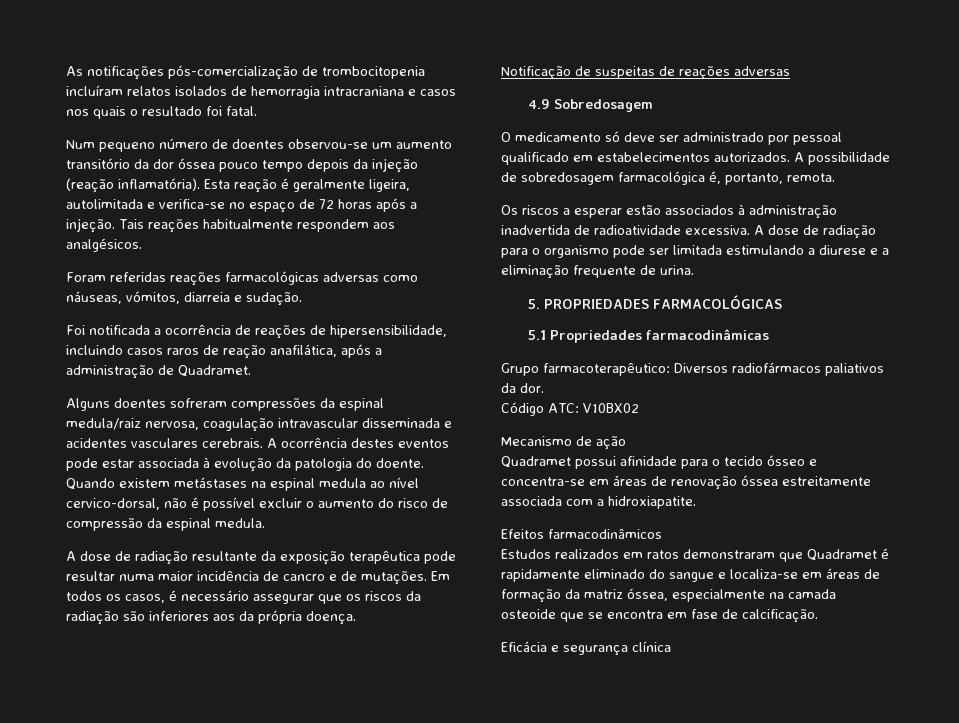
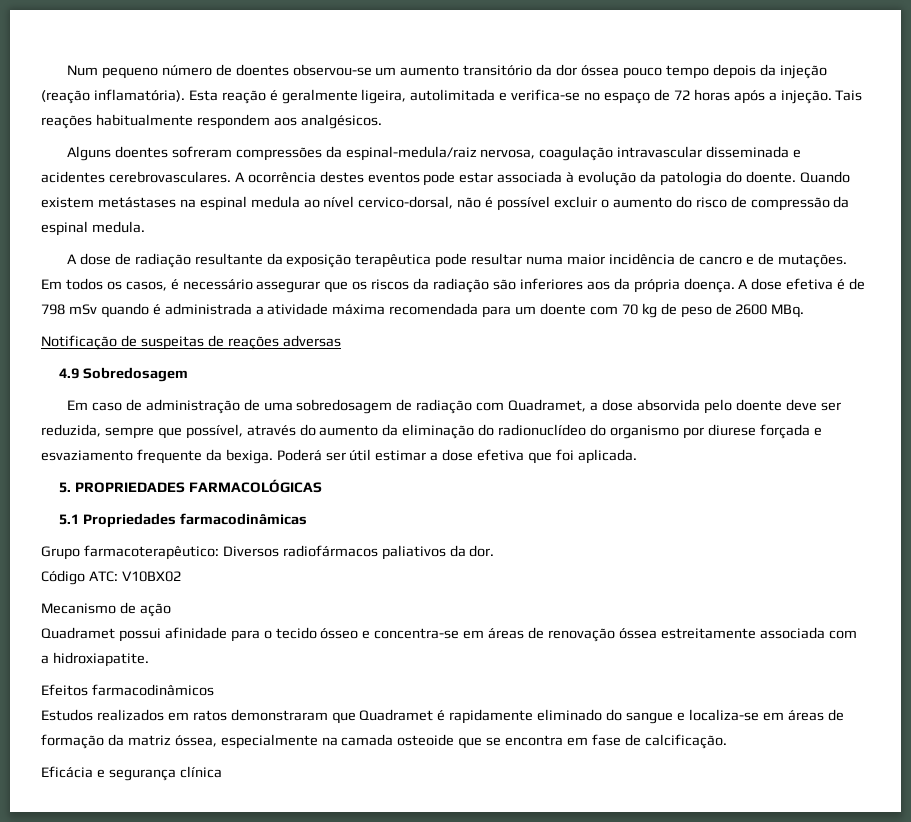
- As notificações pós-comercialização de trombocitopenia incluíram relatos isolados de hemorragia intracraniana e casos nos quais o resultado foi fatal.
- Foram referidas reações farmacológicas adversas como náuseas, vómitos, diarreia e sudação.
- Foi notificada a ocorrência de reações de hipersensibilidade, incluindo casos raros de reação anafilática, após a administração de Quadramet.
- Alguns doentes sofreram compressões da espinal medula/raiz nervosa, coagulação intravascular disseminada e acidentes vasculares cerebrais.
+ Alguns doentes sofreram compressões da espinal-medula/raiz nervosa, coagulação intravascular disseminada e acidentes cerebrovasculares.
+ A dose efetiva é de 798 mSv quando é administrada a atividade máxima recomendada para um doente com 70 kg de peso de 2600 MBq.
- O medicamento só deve ser administrado por pessoal qualificado em estabelecimentos autorizados. A possibilidade de sobredosagem farmacológica é, portanto, remota.
- Os riscos a esperar estão associados à administração inadvertida de radioatividade excessiva. A dose de radiação para o organismo pode ser limitada estimulando a diurese e a eliminação frequente de urina.
+ Em caso de administração de uma sobredosagem de radiação com Quadramet, a dose absorvida pelo doente deve ser reduzida, sempre que possível, através do aumento da eliminação do radionuclídeo do organismo por diurese forçada e esvaziamento frequente da bexiga. Poderá ser útil estimar a dose efetiva que foi aplicada.

